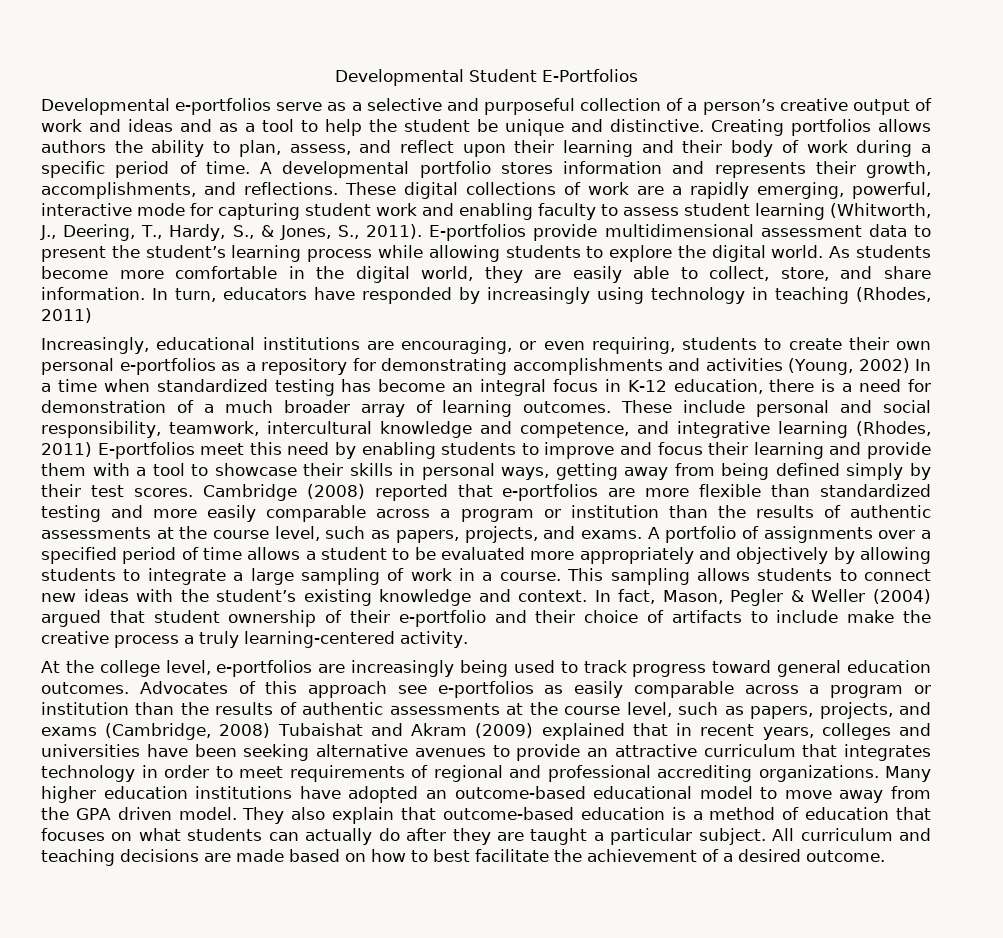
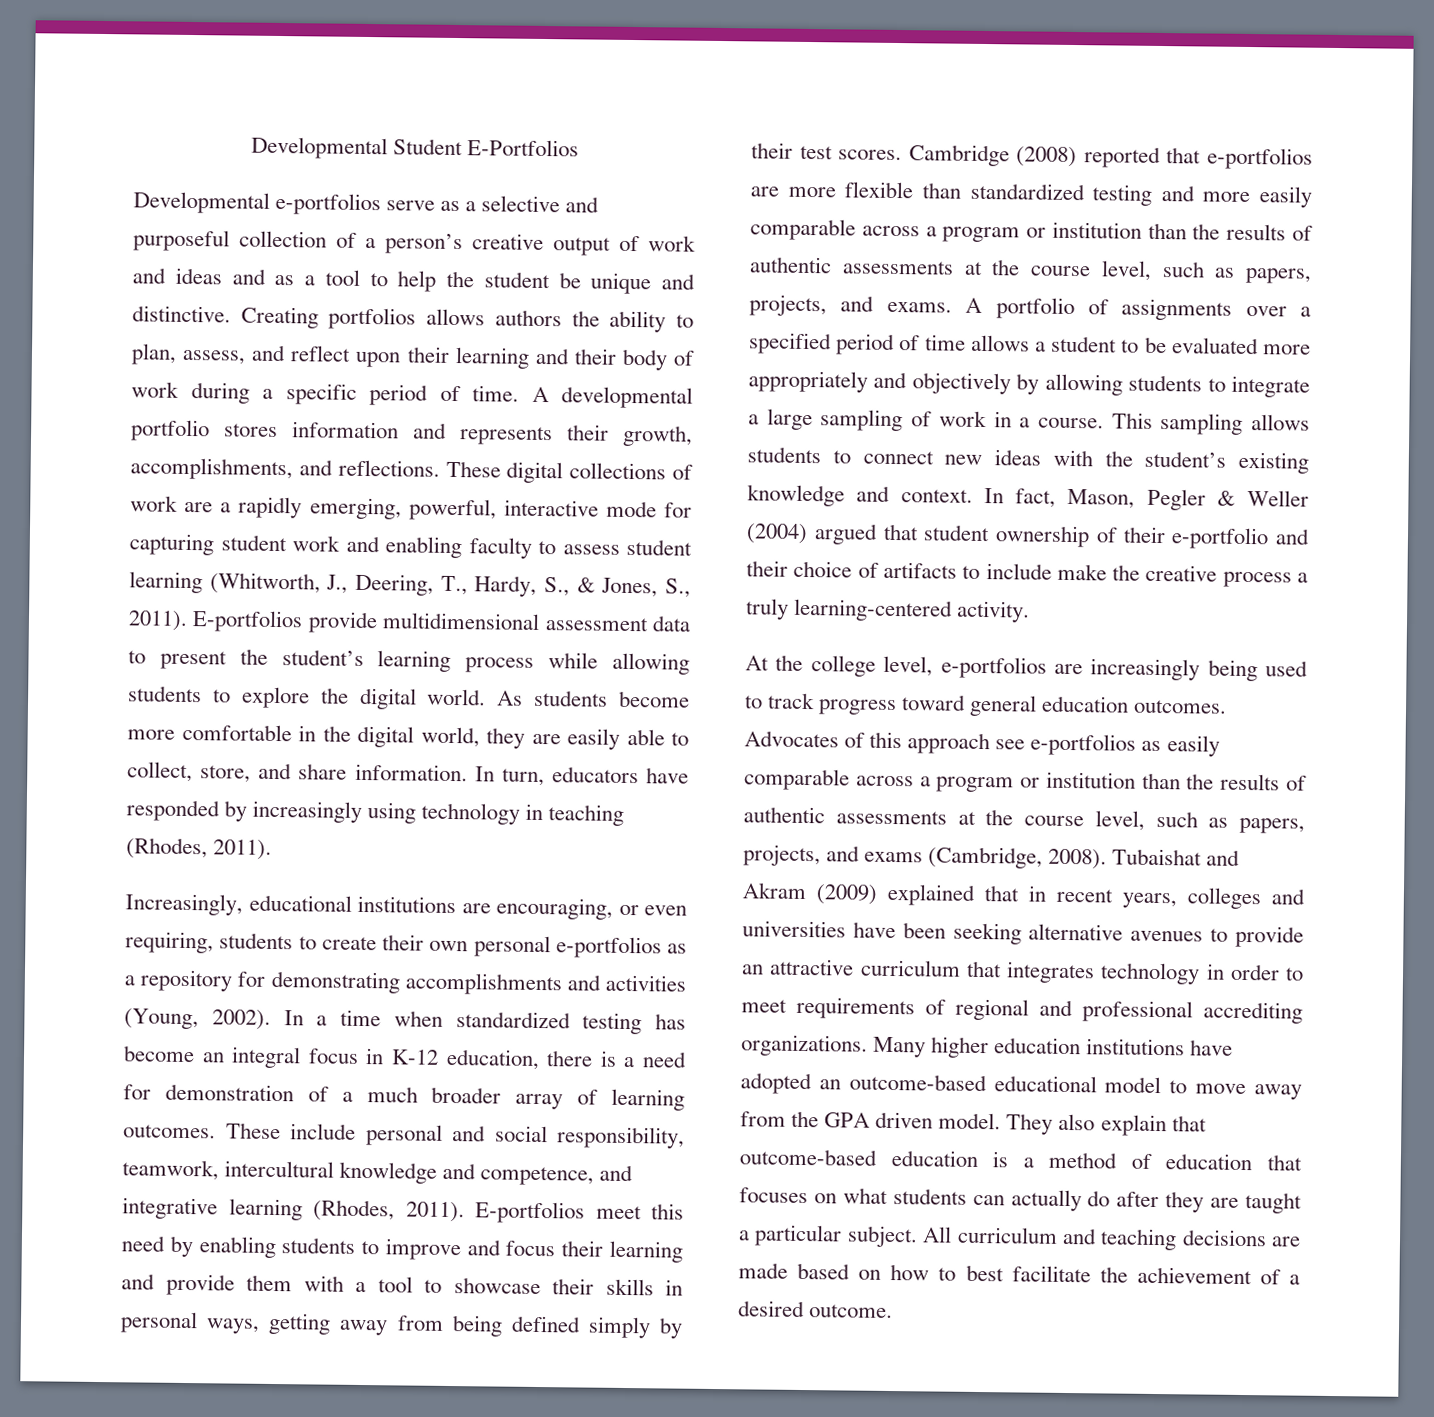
- In turn, educators have responded by increasingly using technology in teaching (Rhodes, 2011)
+ In turn, educators have responded by increasingly using technology in teaching (Rhodes, 2011).
- Increasingly, educational institutions are encouraging, or even requiring, students to create their own personal e-portfolios as a repository for demonstrating accomplishments and activities (Young, 2002) In a time when standardized testing has become an integral focus in K-12 education, there is a need for demonstration of a much broader array of learning outcomes.
+ Increasingly, educational institutions are encouraging, or even requiring, students to create their own personal e-portfolios as a repository for demonstrating accomplishments and activities (Young, 2002). In a time when standardized testing has become an integral focus in K-12 education, there is a need for demonstration of a much broader array of learning outcomes.
- These include personal and social responsibility, teamwork, intercultural knowledge and competence, and integrative learning (Rhodes, 2011) E-portfolios meet this need by enabling students to improve and focus their learning and provide them with a tool to showcase their skills in personal ways, getting away from being defined simply by their test scores.
+ These include personal and social responsibility, teamwork, intercultural knowledge and competence, and integrative learning (Rhodes, 2011). E-portfolios meet this need by enabling students to improve and focus their learning and provide them with a tool to showcase their skills in personal ways, getting away from being defined simply by their test scores.
- Advocates of this approach see e-portfolios as easily comparable across a program or institution than the results of authentic assessments at the course level, such as papers, projects, and exams (Cambridge, 2008) Tubaishat and Akram (2009) explained that in recent years, colleges and universities have been seeking alternative avenues to provide an attractive curriculum that integrates technology in order to meet requirements of regional and professional accrediting organizations.
+ Advocates of this approach see e-portfolios as easily comparable across a program or institution than the results of authentic assessments at the course level, such as papers, projects, and exams (Cambridge, 2008). Tubaishat and Akram (2009) explained that in recent years, colleges and universities have been seeking alternative avenues to provide an attractive curriculum that integrates technology in order to meet requirements of regional and professional accrediting organizations.

